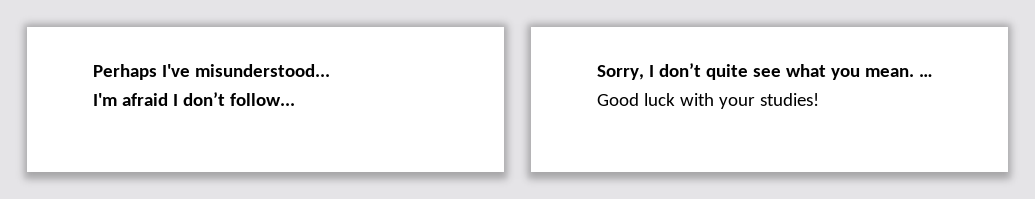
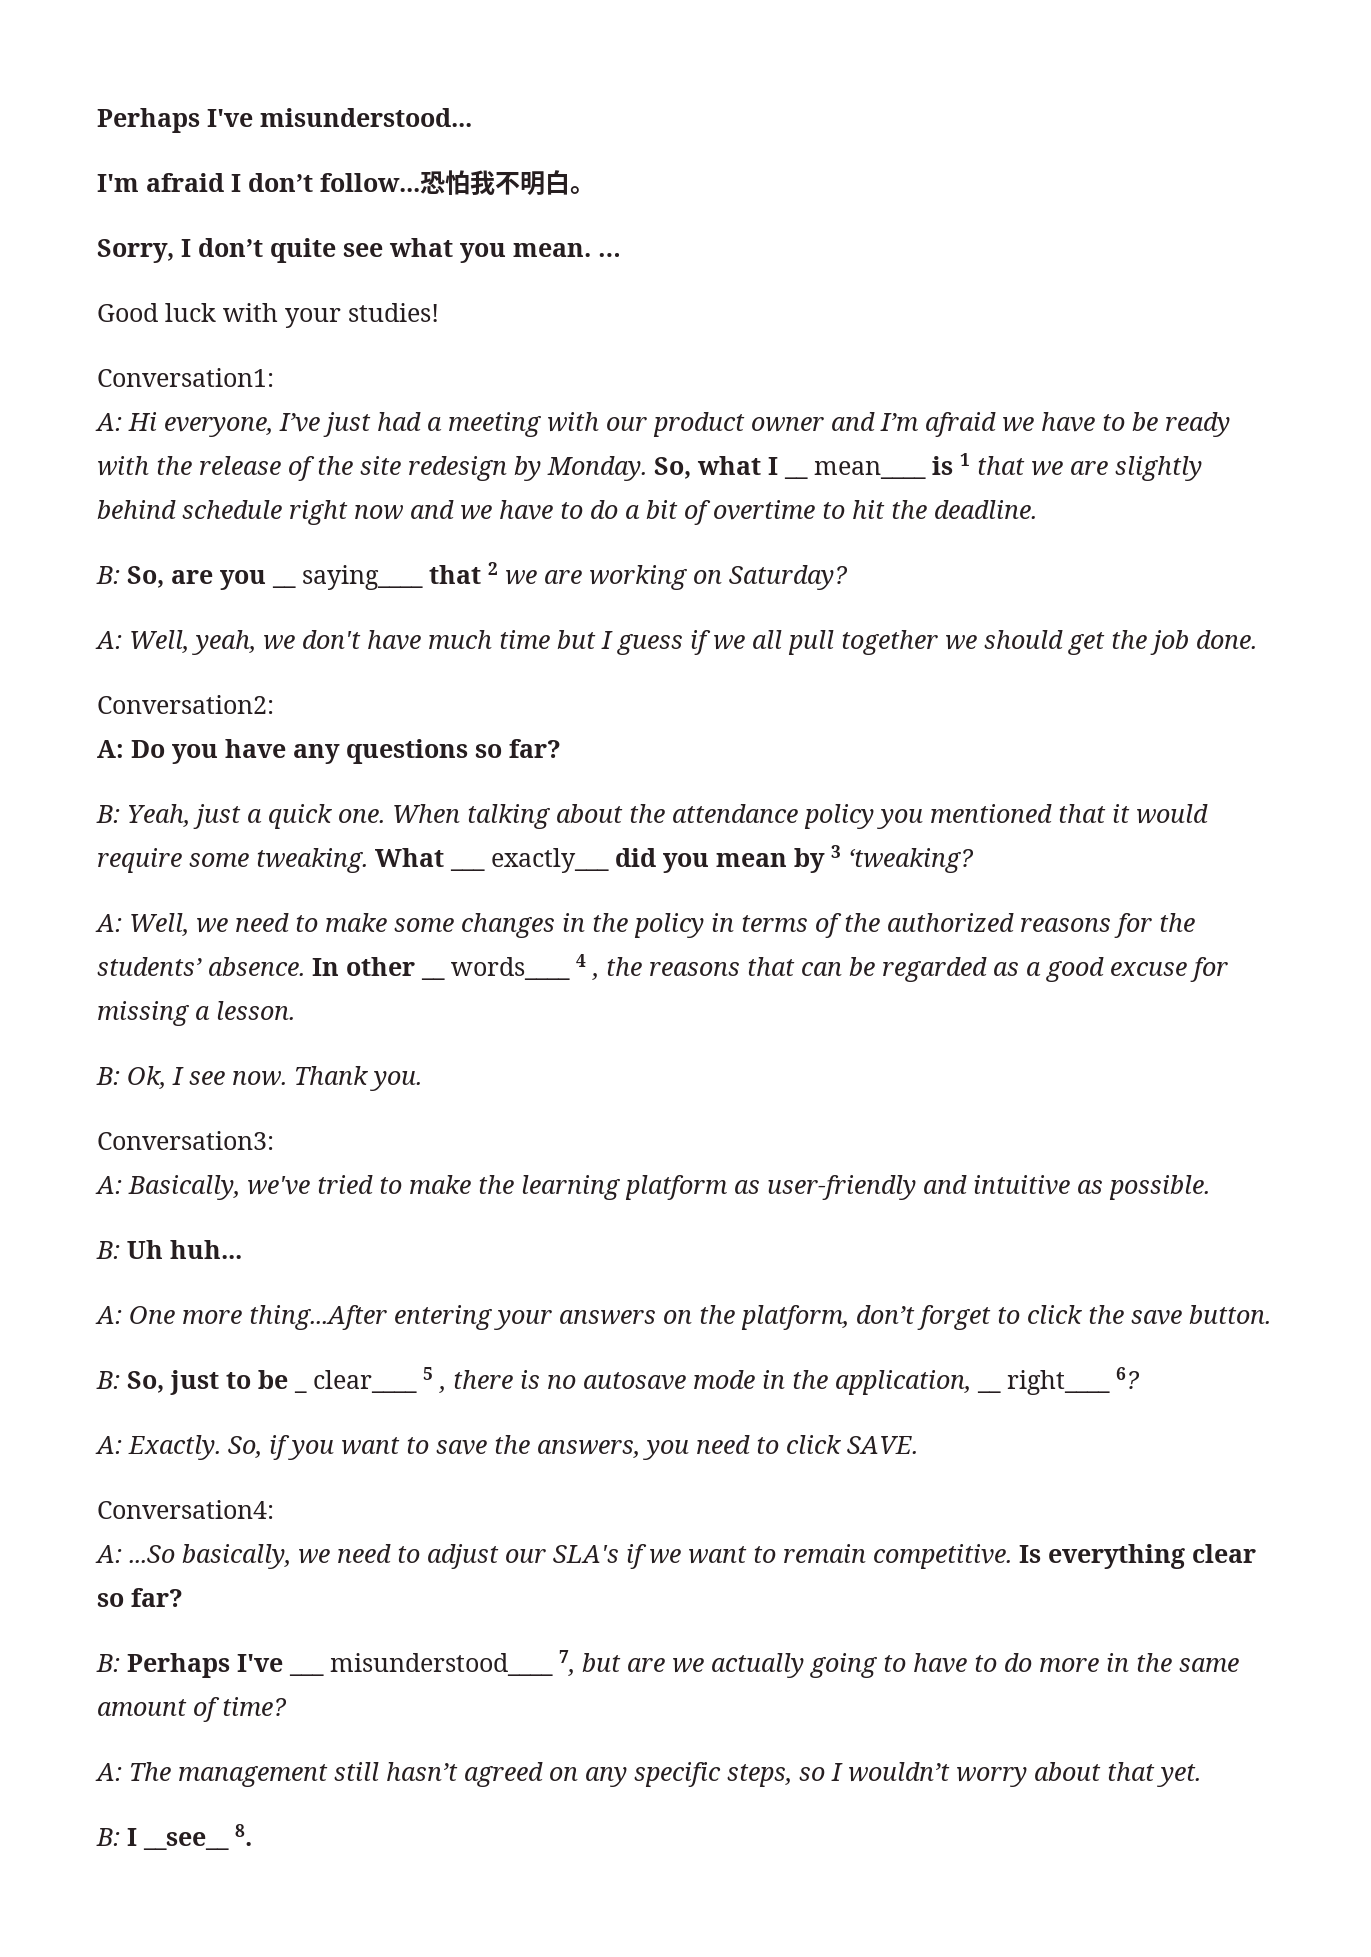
+ 恐怕我不明白。
+ Conversation1:
+ A: Hi everyone, I’ve just had a meeting with our product owner and I’m afraid we have to be ready with the release of the site redesign by Monday. So, what I __ mean____ is 1 that we are slightly behind schedule right now and we have to do a bit of overtime to hit the deadline.
+ B: So, are you __ saying____ that 2 we are working on Saturday?
+ A: Well, yeah, we don't have much time but I guess if we all pull together we should get the job done.
+ Conversation2:
+ A: Do you have any questions so far?
+ B: Yeah, just a quick one. When talking about the attendance policy you mentioned that it would require some tweaking. What ___ exactly___ did you mean by 3 ‘tweaking?
+ A: Well, we need to make some changes in the policy in terms of the authorized reasons for the students’ absence. In other __ words____ 4 , the reasons that can be regarded as a good excuse for missing a lesson.
+ B: Ok, I see now. Thank you.
+ Conversation3:
+ A: Basically, we've tried to make the learning platform as user-friendly and intuitive as possible.
+ B: Uh huh...
+ A: One more thing...After entering your answers on the platform, don’t forget to click the save button.
+ B: So, just to be _ clear____ 5 , there is no autosave mode in the application, __ right____ 6?
+ A: Exactly. So, if you want to save the answers, you need to click SAVE.
+ Conversation4:
+ A: ...So basically, we need to adjust our SLA's if we want to remain competitive. Is everything clear so far?
+ B: Perhaps I've ___ misunderstood____ 7, but are we actually going to have to do more in the same amount of time?
+ A: The management still hasn’t agreed on any specific steps, so I wouldn’t worry about that yet.
+ B: I __see__ 8.

